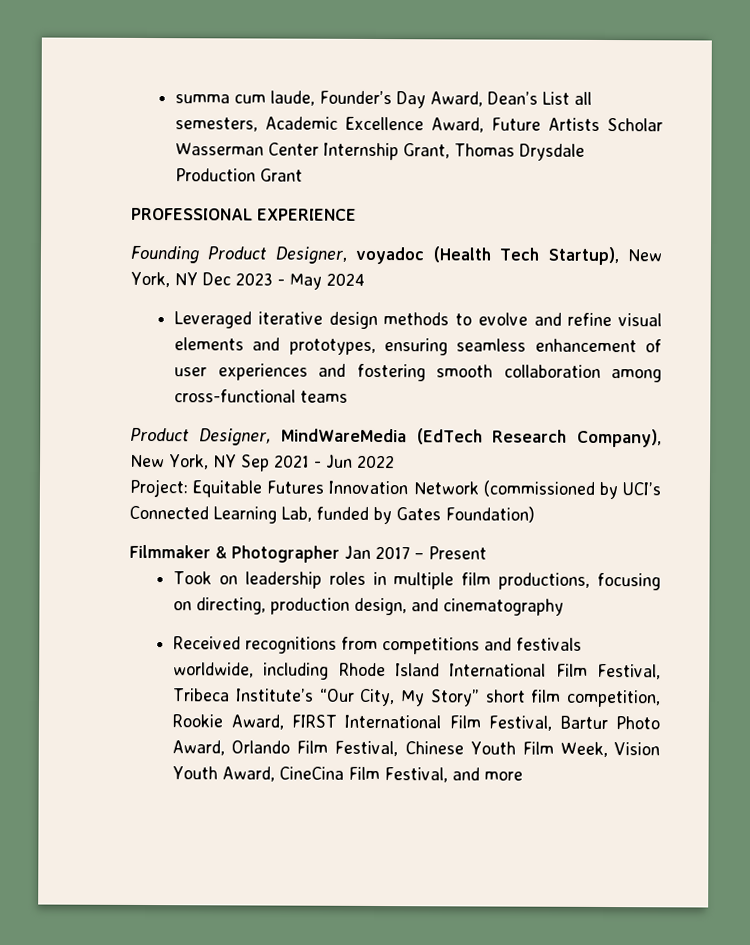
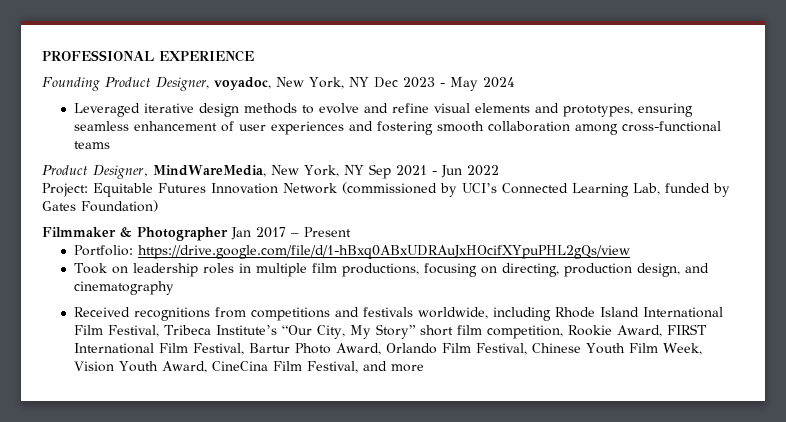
- summa cum laude, Founder’s Day Award, Dean’s List all semesters, Academic Excellence Award, Future Artists Scholar Wasserman Center Internship Grant, Thomas Drysdale Production Grant
- Founding Product Designer, voyadoc (Health Tech Startup), New York, NY Dec 2023 - May 2024
+ Founding Product Designer, voyadoc, New York, NY Dec 2023 - May 2024
- Product Designer, MindWareMedia (EdTech Research Company), New York, NY Sep 2021 - Jun 2022
+ Product Designer, MindWareMedia, New York, NY Sep 2021 - Jun 2022
+ Portfolio: https://drive.google.com/file/d/1-hBxq0ABxUDRAuJxHOcifXYpuPHL2gQs/view

